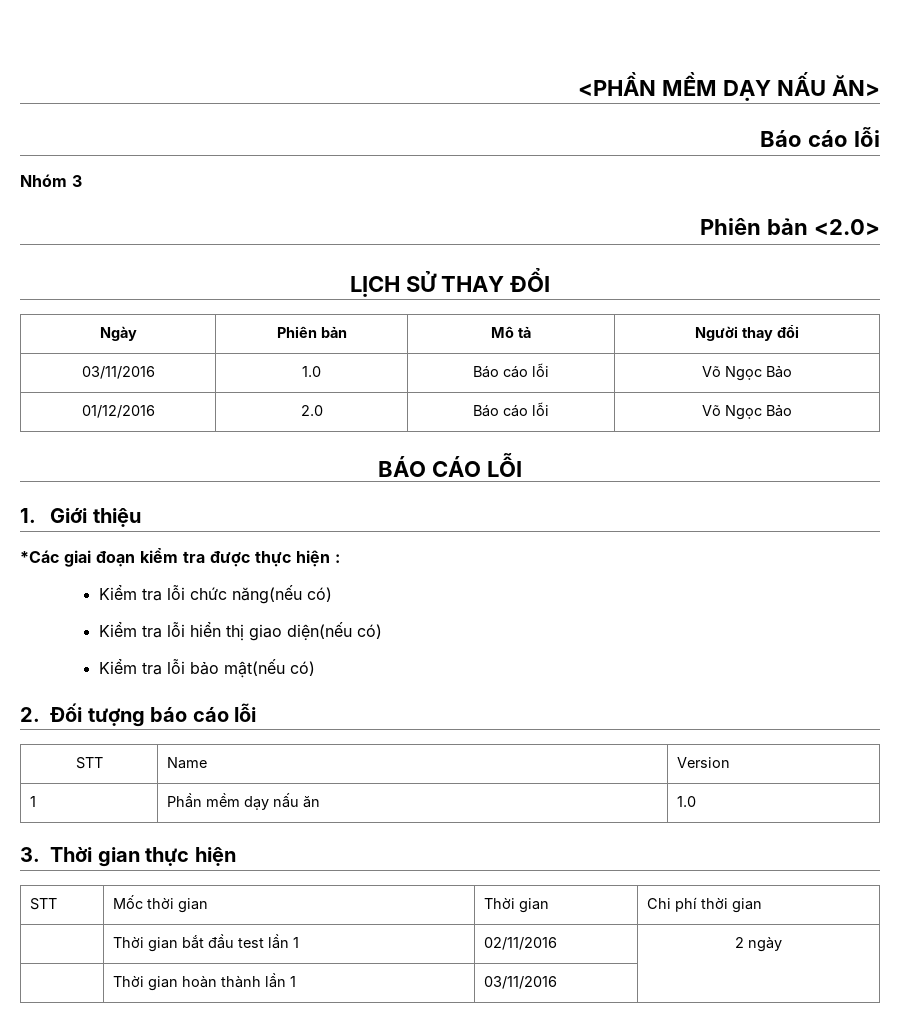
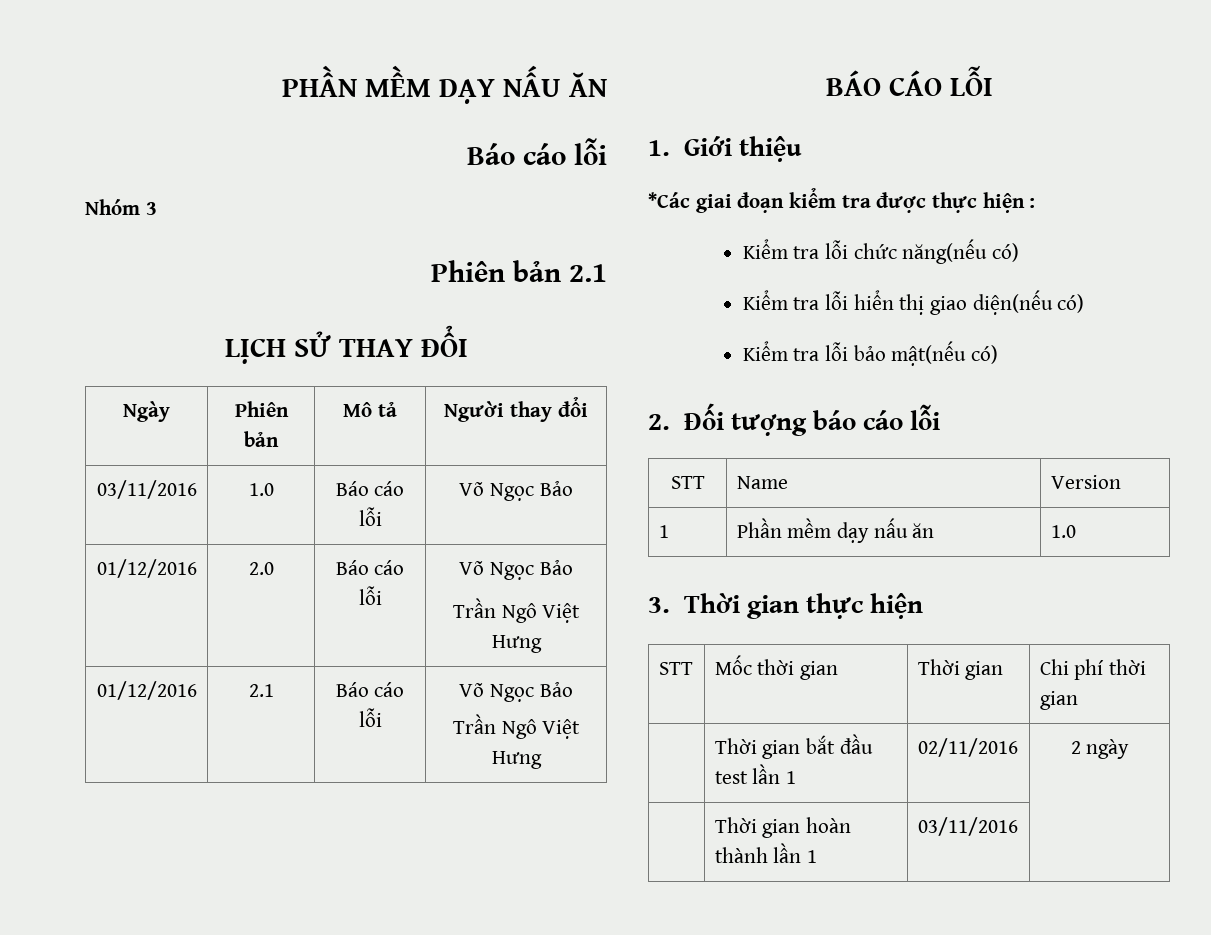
- <PHẦN MỀM DẠY NẤU ĂN>
+ PHẦN MỀM DẠY NẤU ĂN
- Phiên bản <2.0>
+ Phiên bản 2.1
  01/12/2016 | 2.0 | Báo cáo lỗi | Võ Ngọc Bảo
+ Trần Ngô Việt Hưng
+ 01/12/2016 | 2.1 | Báo cáo lỗi | Võ Ngọc Bảo
+ Trần Ngô Việt Hưng

